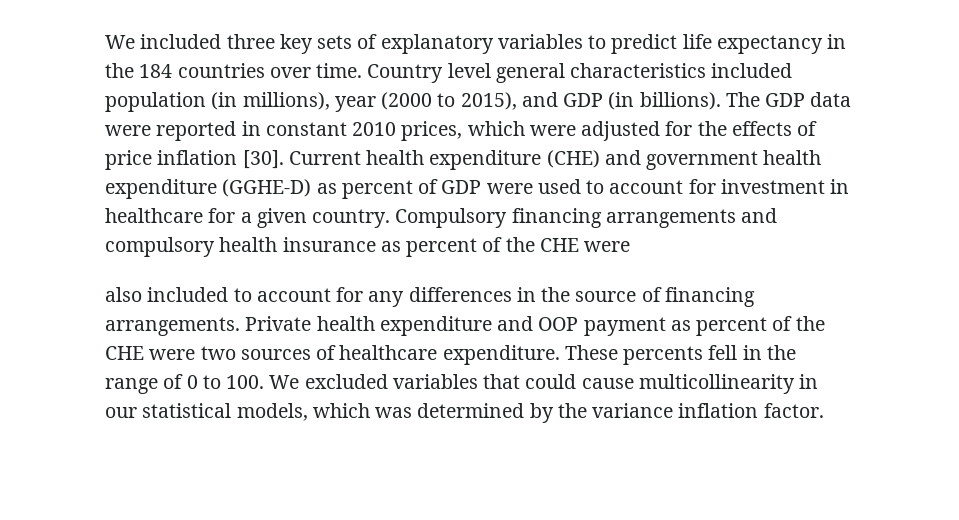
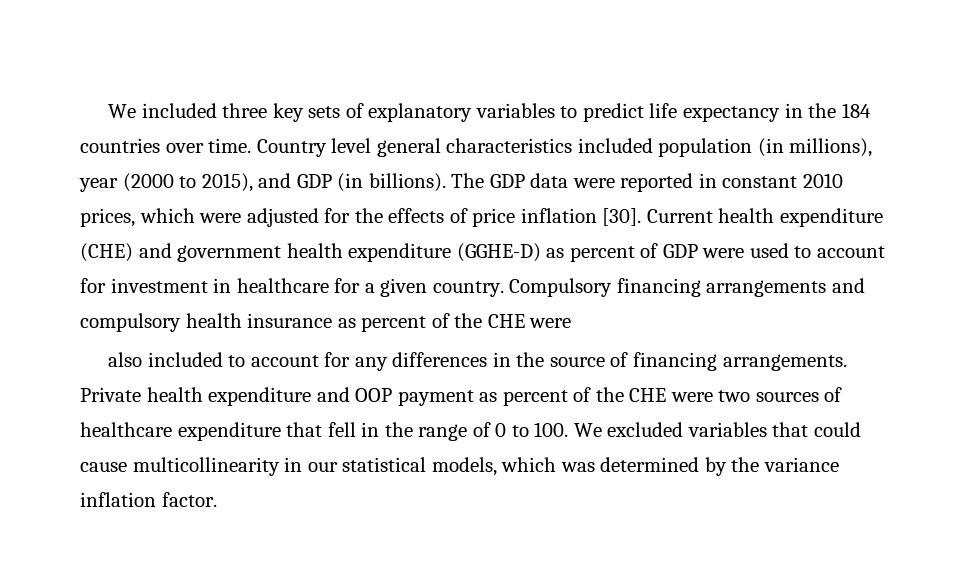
- Private health expenditure and OOP payment as percent of the CHE were two sources of healthcare expenditure. These percents fell in the range of 0 to 100. We excluded variables that could cause multicollinearity in our statistical models, which was determined by the variance inflation factor.
+ Private health expenditure and OOP payment as percent of the CHE were two sources of healthcare expenditure that fell in the range of 0 to 100. We excluded variables that could cause multicollinearity in our statistical models, which was determined by the variance inflation factor.

